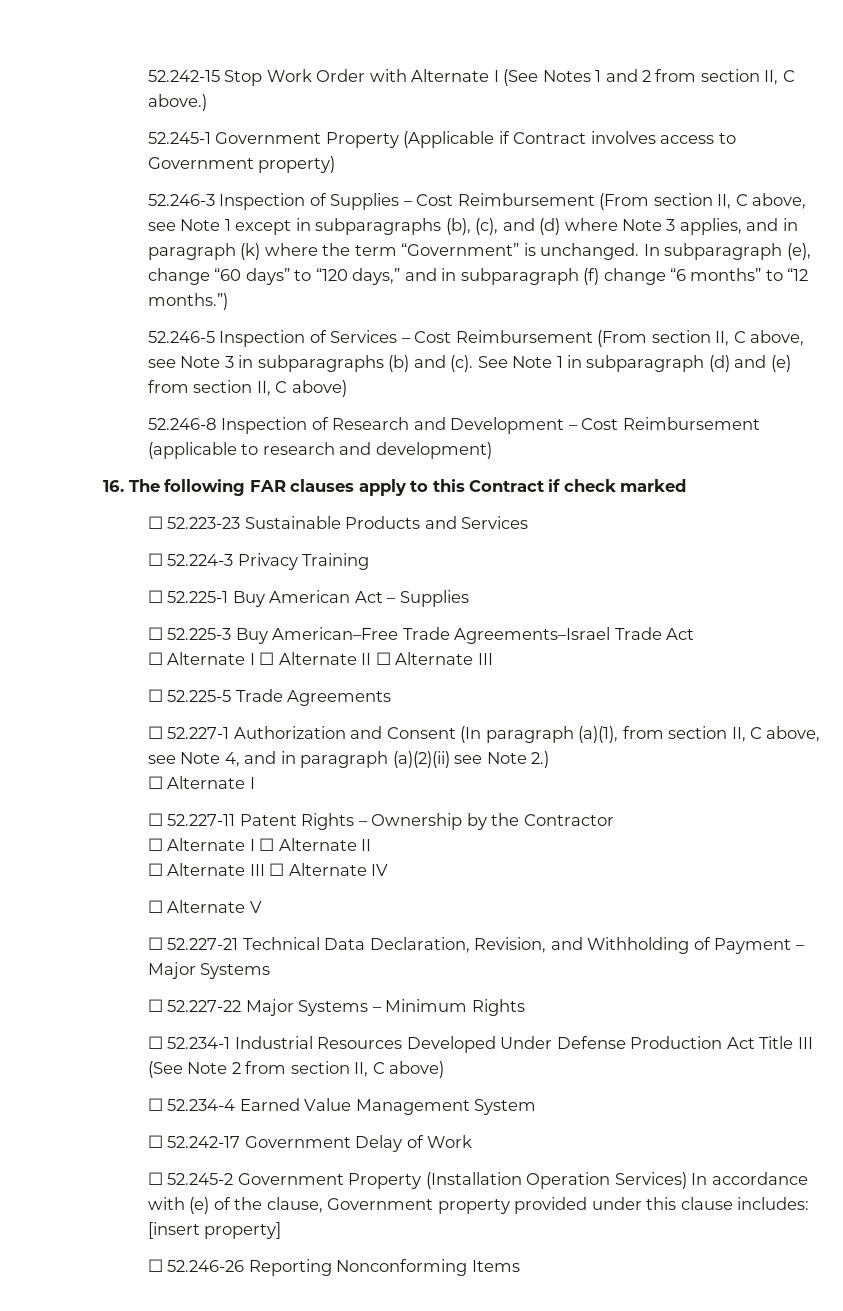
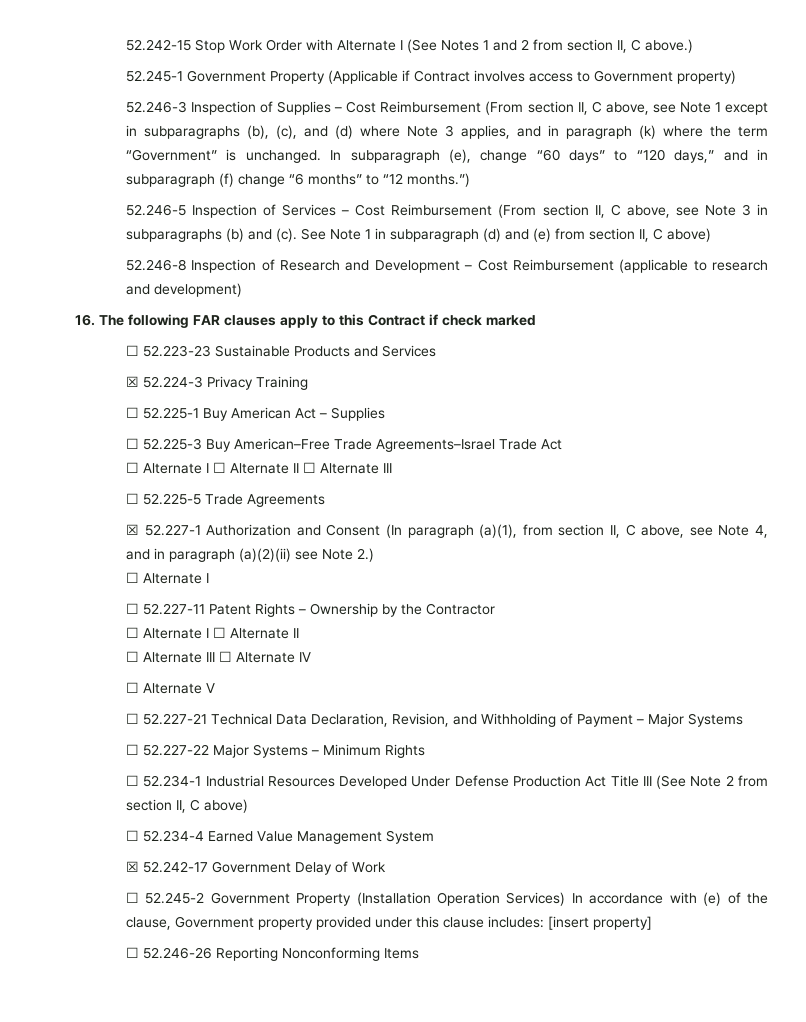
- ☐ 52.224-3 Privacy Training
+ ☒ 52.224-3 Privacy Training
- ☐ 52.227-1 Authorization and Consent (In paragraph (a)(1), from section II, C above, see Note 4, and in paragraph (a)(2)(ii) see Note 2.)
+ ☒ 52.227-1 Authorization and Consent (In paragraph (a)(1), from section II, C above, see Note 4, and in paragraph (a)(2)(ii) see Note 2.)
- ☐ 52.242-17 Government Delay of Work
+ ☒ 52.242-17 Government Delay of Work

